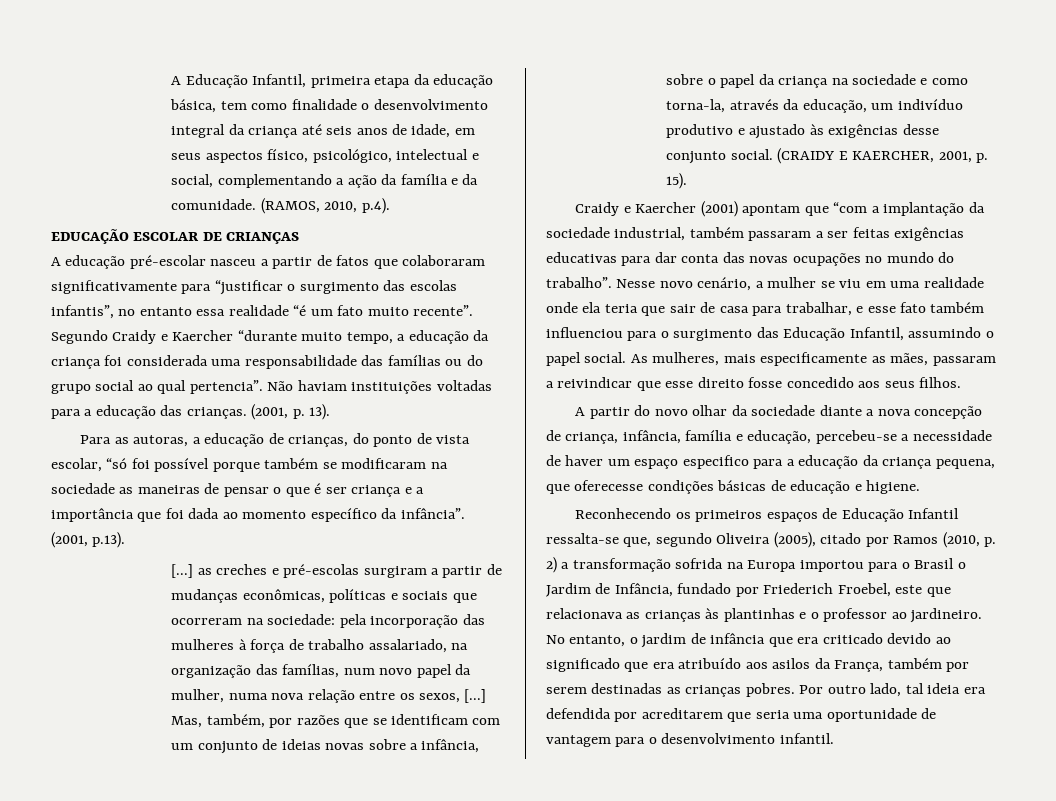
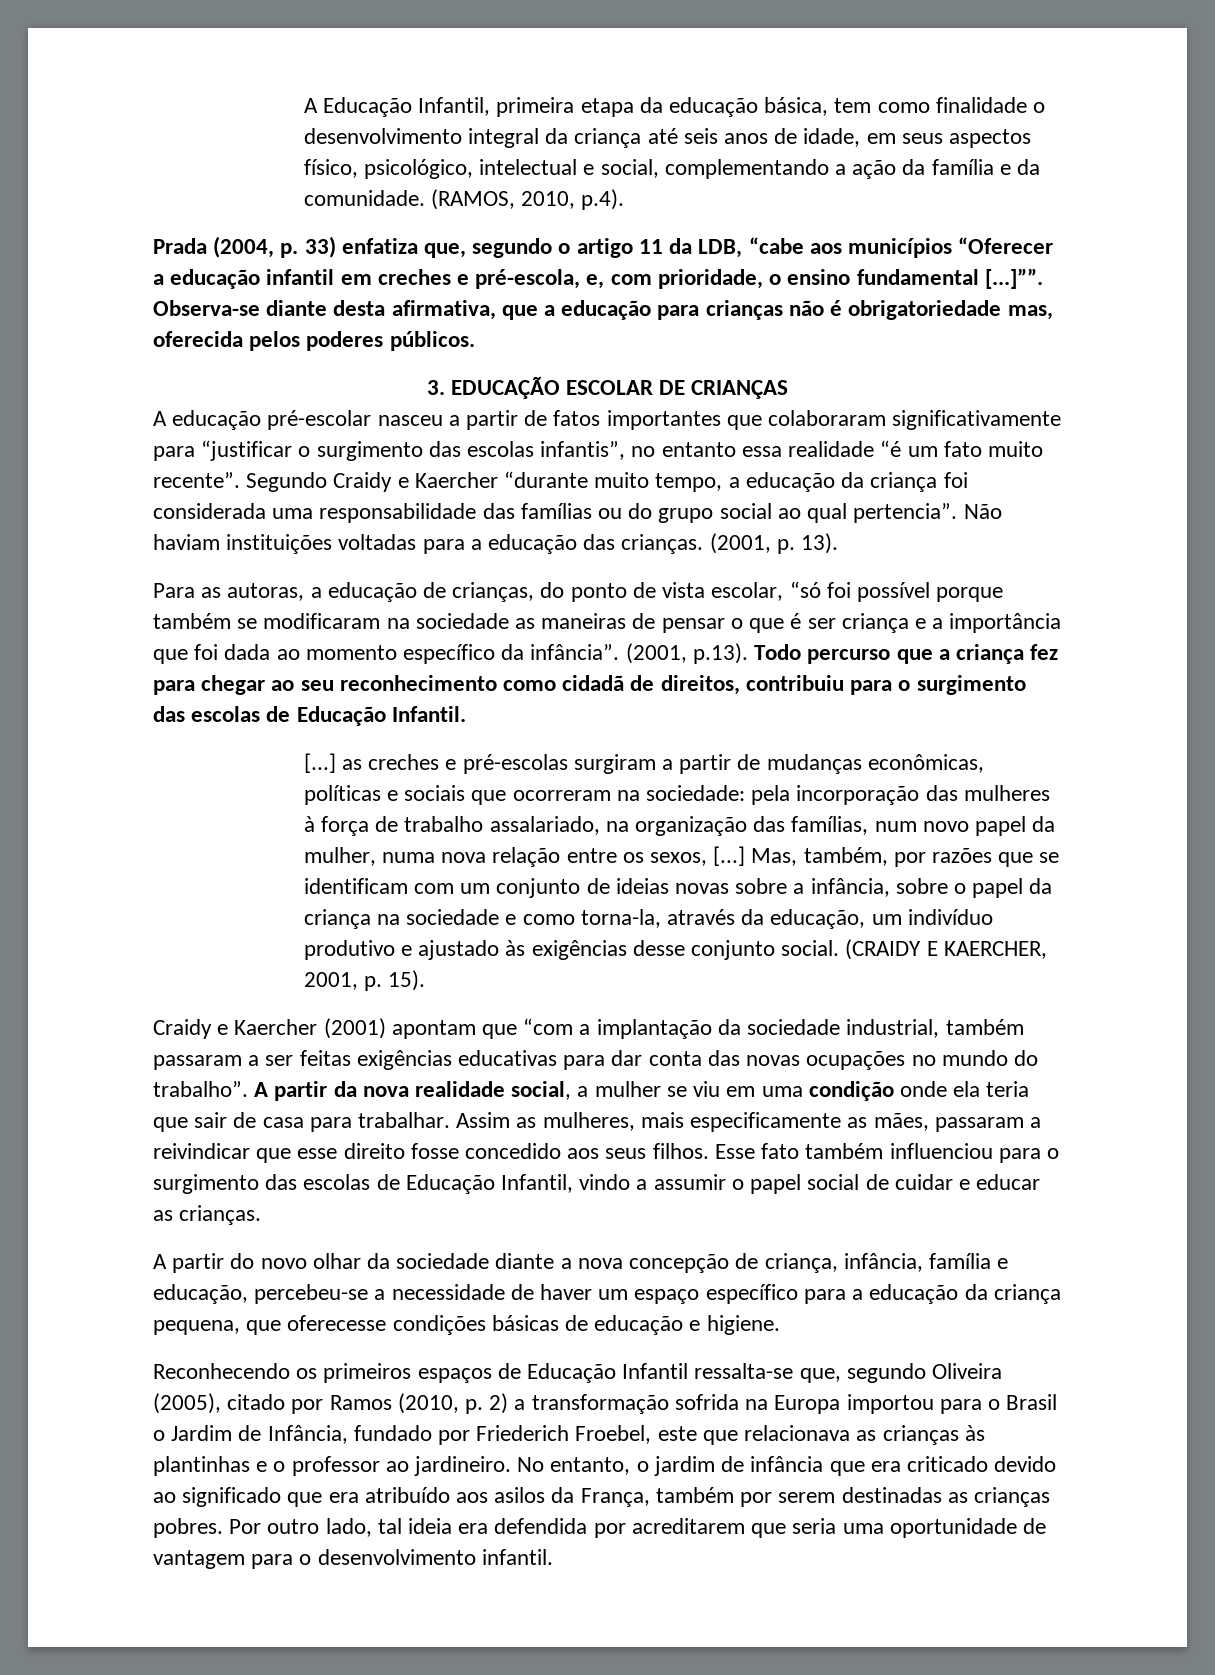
- EDUCAÇÃO ESCOLAR DE CRIANÇAS
+ Prada (2004, p. 33) enfatiza que, segundo o artigo 11 da LDB, “cabe aos municípios “Oferecer a educação infantil em creches e pré-escola, e, com prioridade, o ensino fundamental [...]””. Observa-se diante desta afirmativa, que a educação para crianças não é obrigatoriedade mas, oferecida pelos poderes públicos.
+ 3. EDUCAÇÃO ESCOLAR DE CRIANÇAS
- A educação pré-escolar nasceu a partir de fatos que colaboraram significativamente para “justificar o surgimento das escolas infantis”, no entanto essa realidade “é um fato muito recente”.
+ A educação pré-escolar nasceu a partir de fatos importantes que colaboraram significativamente para “justificar o surgimento das escolas infantis”, no entanto essa realidade “é um fato muito recente”.
- (2001, p.13).
+ (2001, p.13). Todo percurso que a criança fez para chegar ao seu reconhecimento como cidadã de direitos, contribuiu para o surgimento das escolas de Educação Infantil.
- Nesse novo cenário, a mulher se viu em uma realidade onde ela teria que sair de casa para trabalhar, e esse fato também influenciou para o surgimento das Educação Infantil, assumindo o papel social. As mulheres, mais especificamente as mães, passaram a reivindicar que esse direito fosse concedido aos seus filhos.
+ A partir da nova realidade social, a mulher se viu em uma condição onde ela teria que sair de casa para trabalhar. Assim as mulheres, mais especificamente as mães, passaram a reivindicar que esse direito fosse concedido aos seus filhos. Esse fato também influenciou para o surgimento das escolas de Educação Infantil, vindo a assumir o papel social de cuidar e educar as crianças.
- A partir do novo olhar da sociedade diante a nova concepção de criança, infância, família e educação, percebeu-se a necessidade de haver um espaço especifico para a educação da criança pequena, que oferecesse condições básicas de educação e higiene.
+ A partir do novo olhar da sociedade diante a nova concepção de criança, infância, família e educação, percebeu-se a necessidade de haver um espaço específico para a educação da criança pequena, que oferecesse condições básicas de educação e higiene.

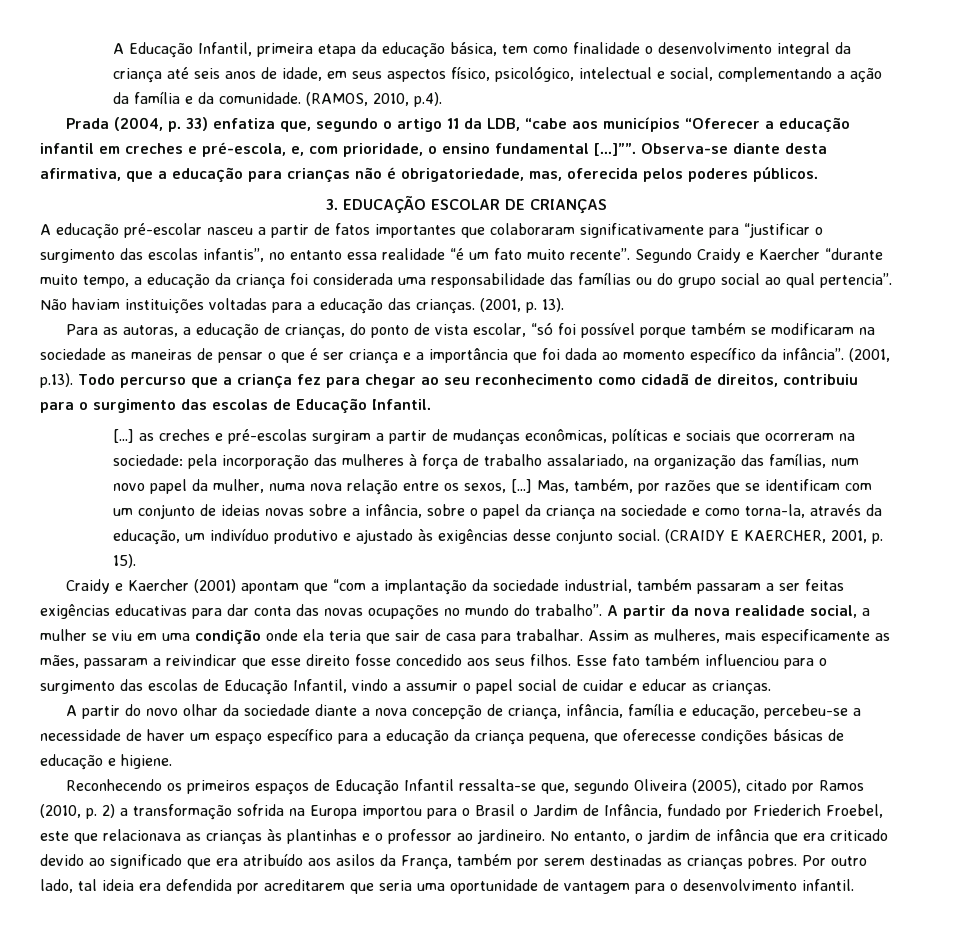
- Prada (2004, p. 33) enfatiza que, segundo o artigo 11 da LDB, “cabe aos municípios “Oferecer a educação infantil em creches e pré-escola, e, com prioridade, o ensino fundamental [...]””. Observa-se diante desta afirmativa, que a educação para crianças não é obrigatoriedade mas, oferecida pelos poderes públicos.
+ Prada (2004, p. 33) enfatiza que, segundo o artigo 11 da LDB, “cabe aos municípios “Oferecer a educação infantil em creches e pré-escola, e, com prioridade, o ensino fundamental [...]””. Observa-se diante desta afirmativa, que a educação para crianças não é obrigatoriedade, mas, oferecida pelos poderes públicos.

